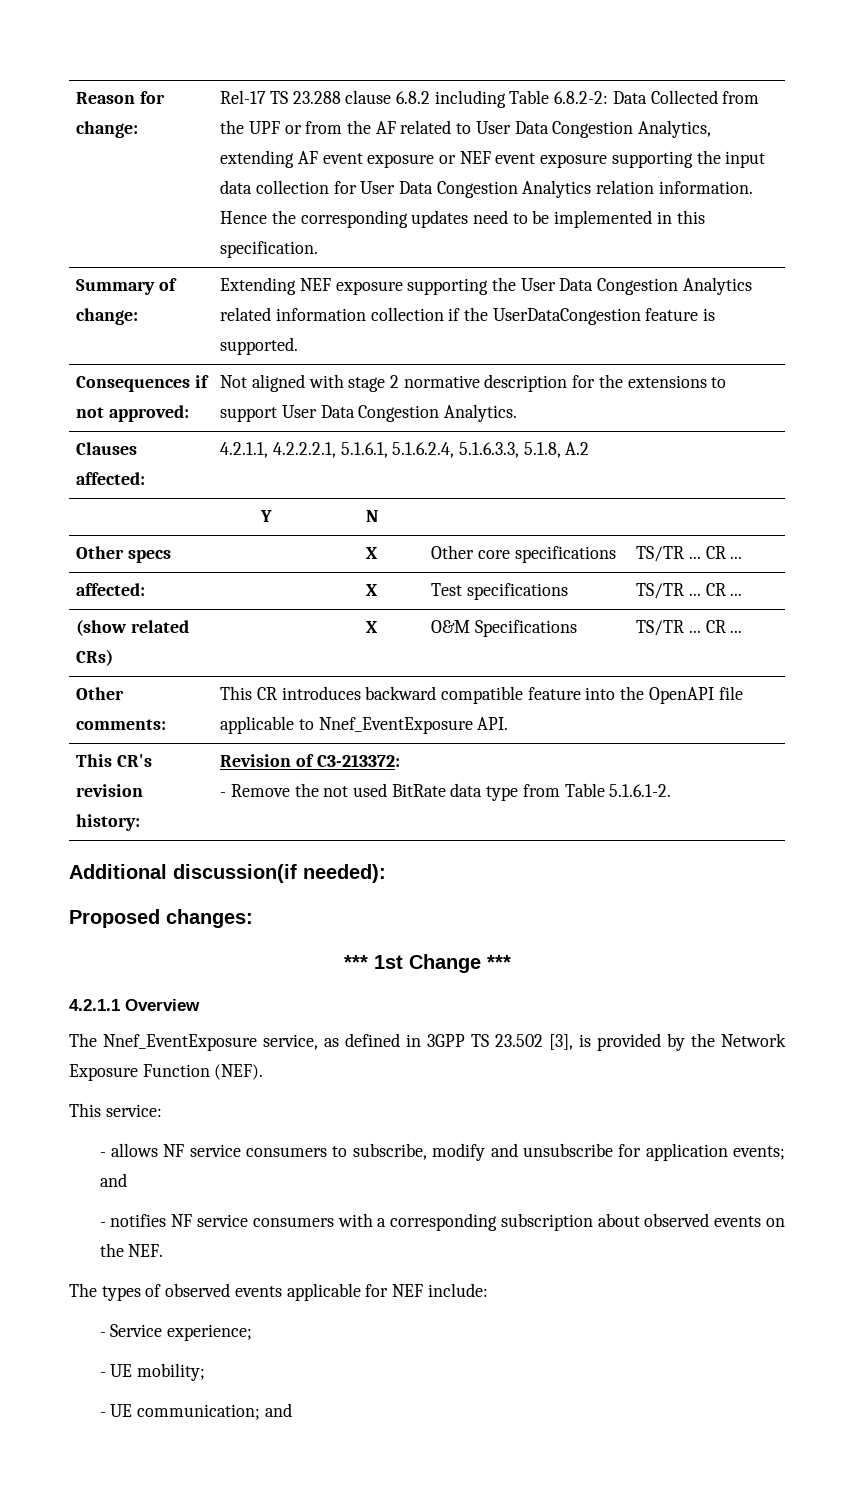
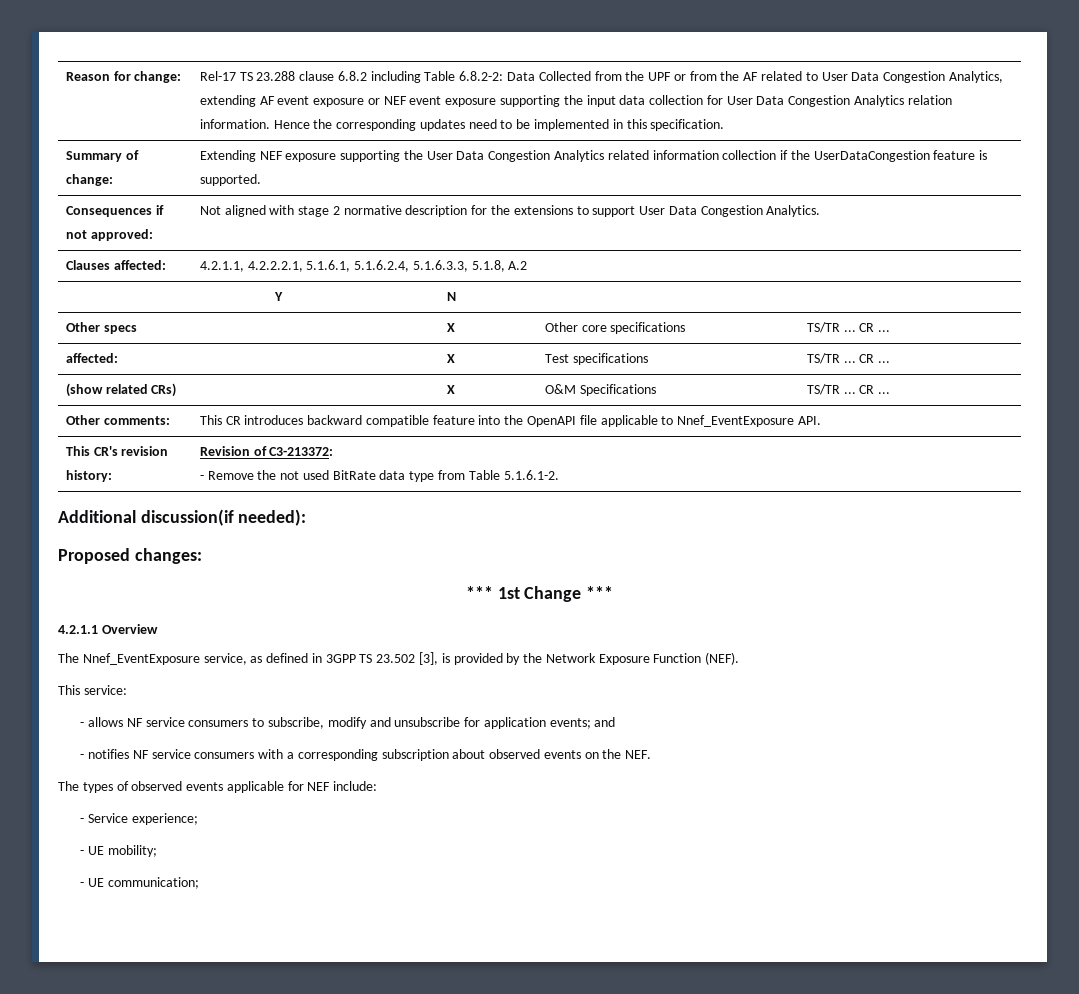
- - UE communication; and
+ - UE communication;

